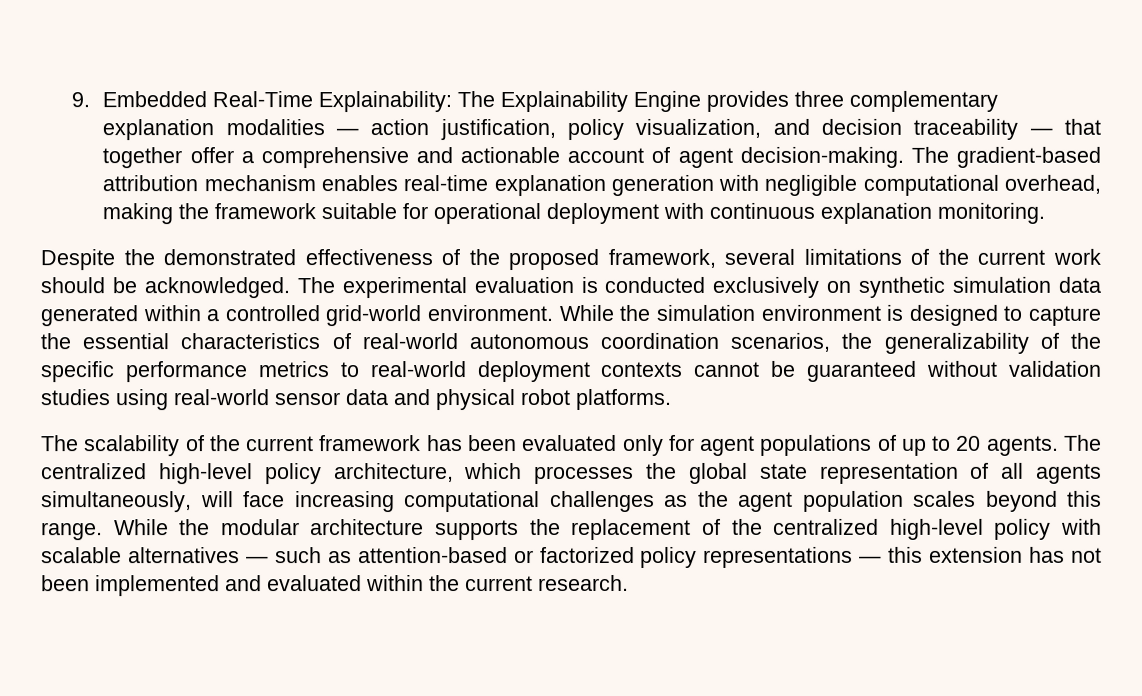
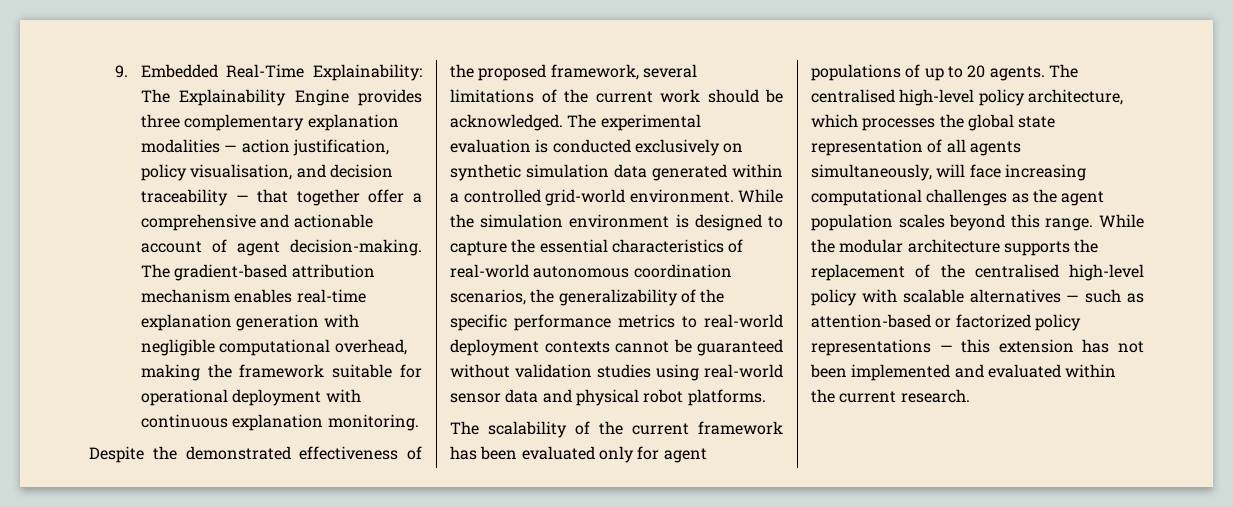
- 9. Embedded Real-Time Explainability: The Explainability Engine provides three complementary explanation modalities — action justification, policy visualization, and decision traceability — that together offer a comprehensive and actionable account of agent decision-making.
+ 9. Embedded Real-Time Explainability: The Explainability Engine provides three complementary explanation modalities — action justification, policy visualisation, and decision traceability — that together offer a comprehensive and actionable account of agent decision-making.
- The centralized high-level policy architecture, which processes the global state representation of all agents simultaneously, will face increasing computational challenges as the agent population scales beyond this range.
+ The centralised high-level policy architecture, which processes the global state representation of all agents simultaneously, will face increasing computational challenges as the agent population scales beyond this range.
- While the modular architecture supports the replacement of the centralized high-level policy with scalable alternatives — such as attention-based or factorized policy representations — this extension has not been implemented and evaluated within the current research.
+ While the modular architecture supports the replacement of the centralised high-level policy with scalable alternatives — such as attention-based or factorized policy representations — this extension has not been implemented and evaluated within the current research.

